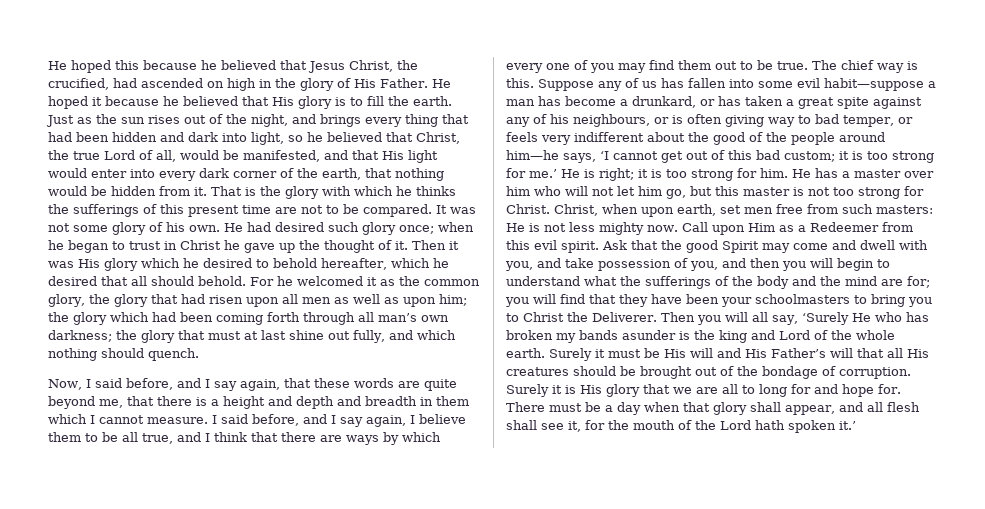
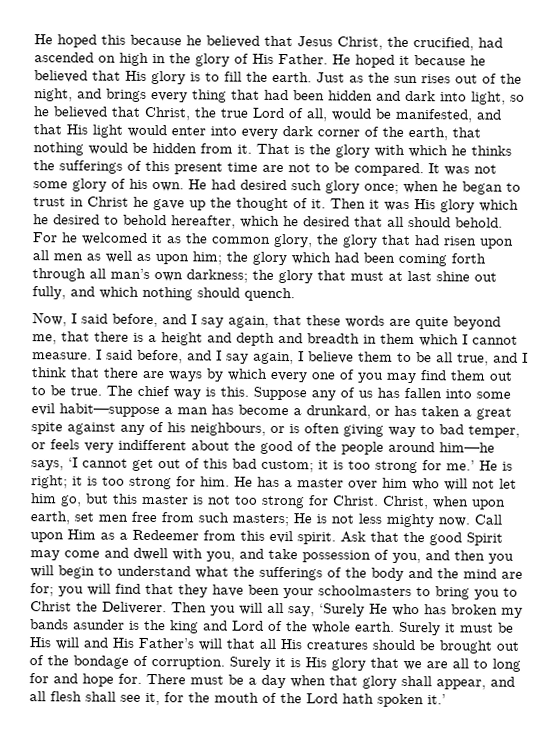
- Christ, when upon earth, set men free from such masters: He is not less mighty now.
+ Christ, when upon earth, set men free from such masters; He is not less mighty now.

